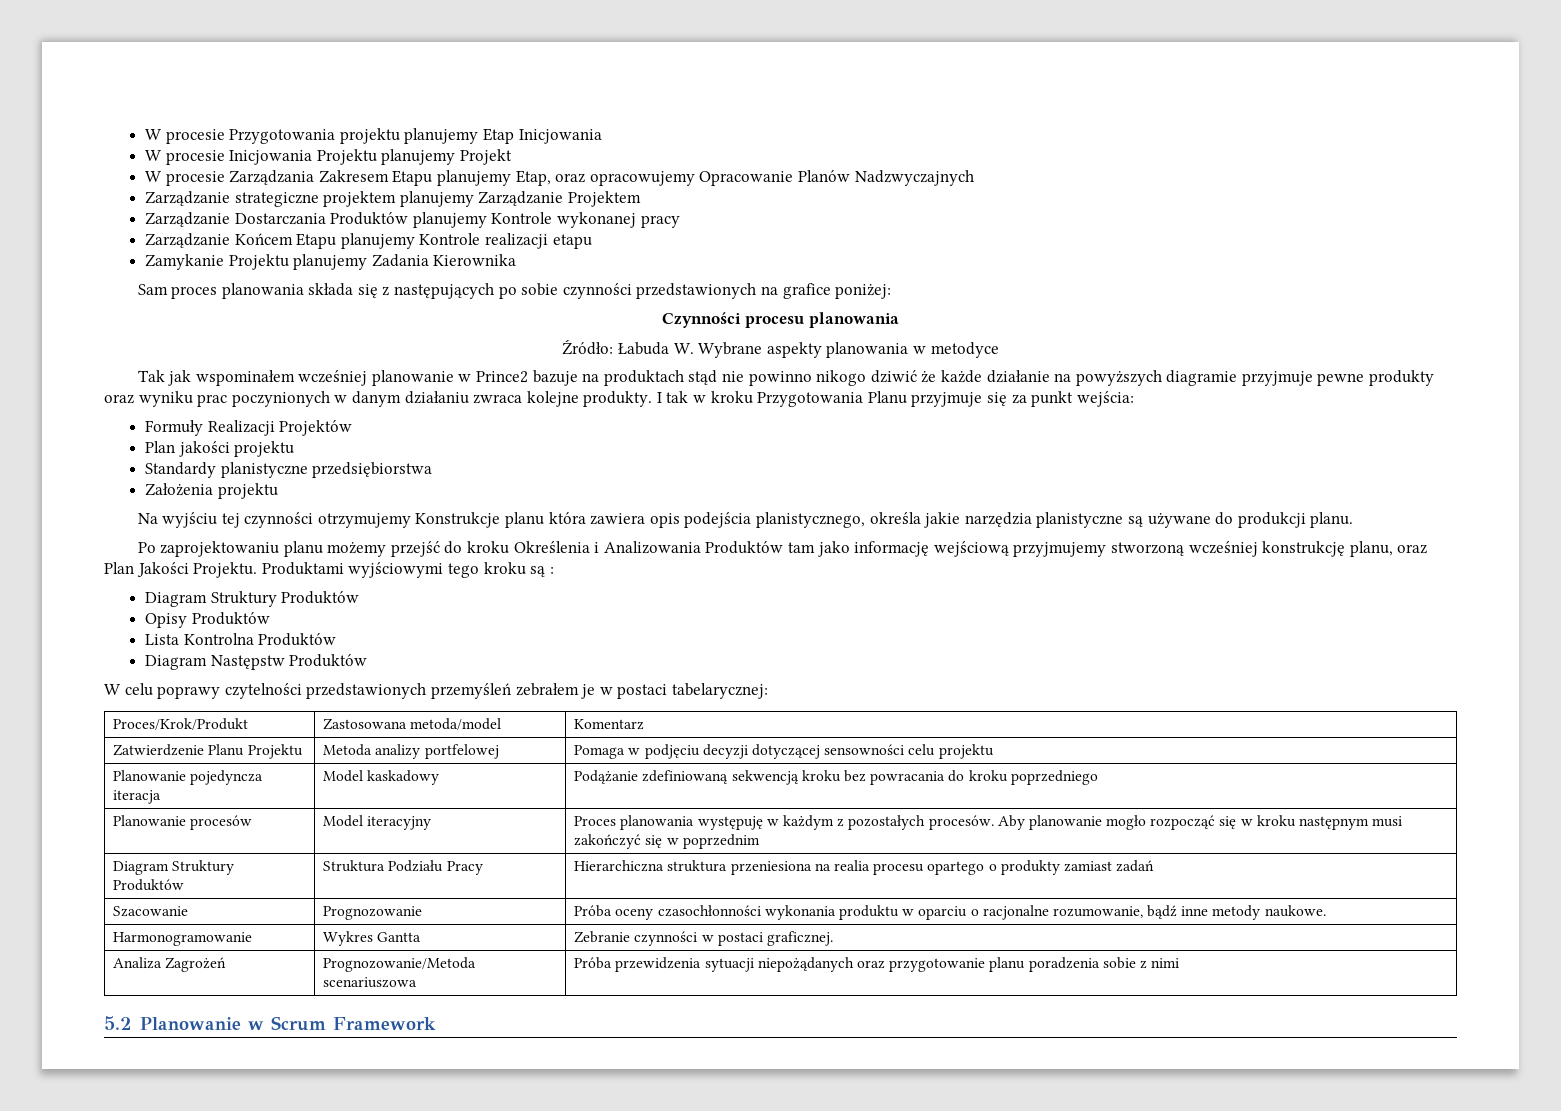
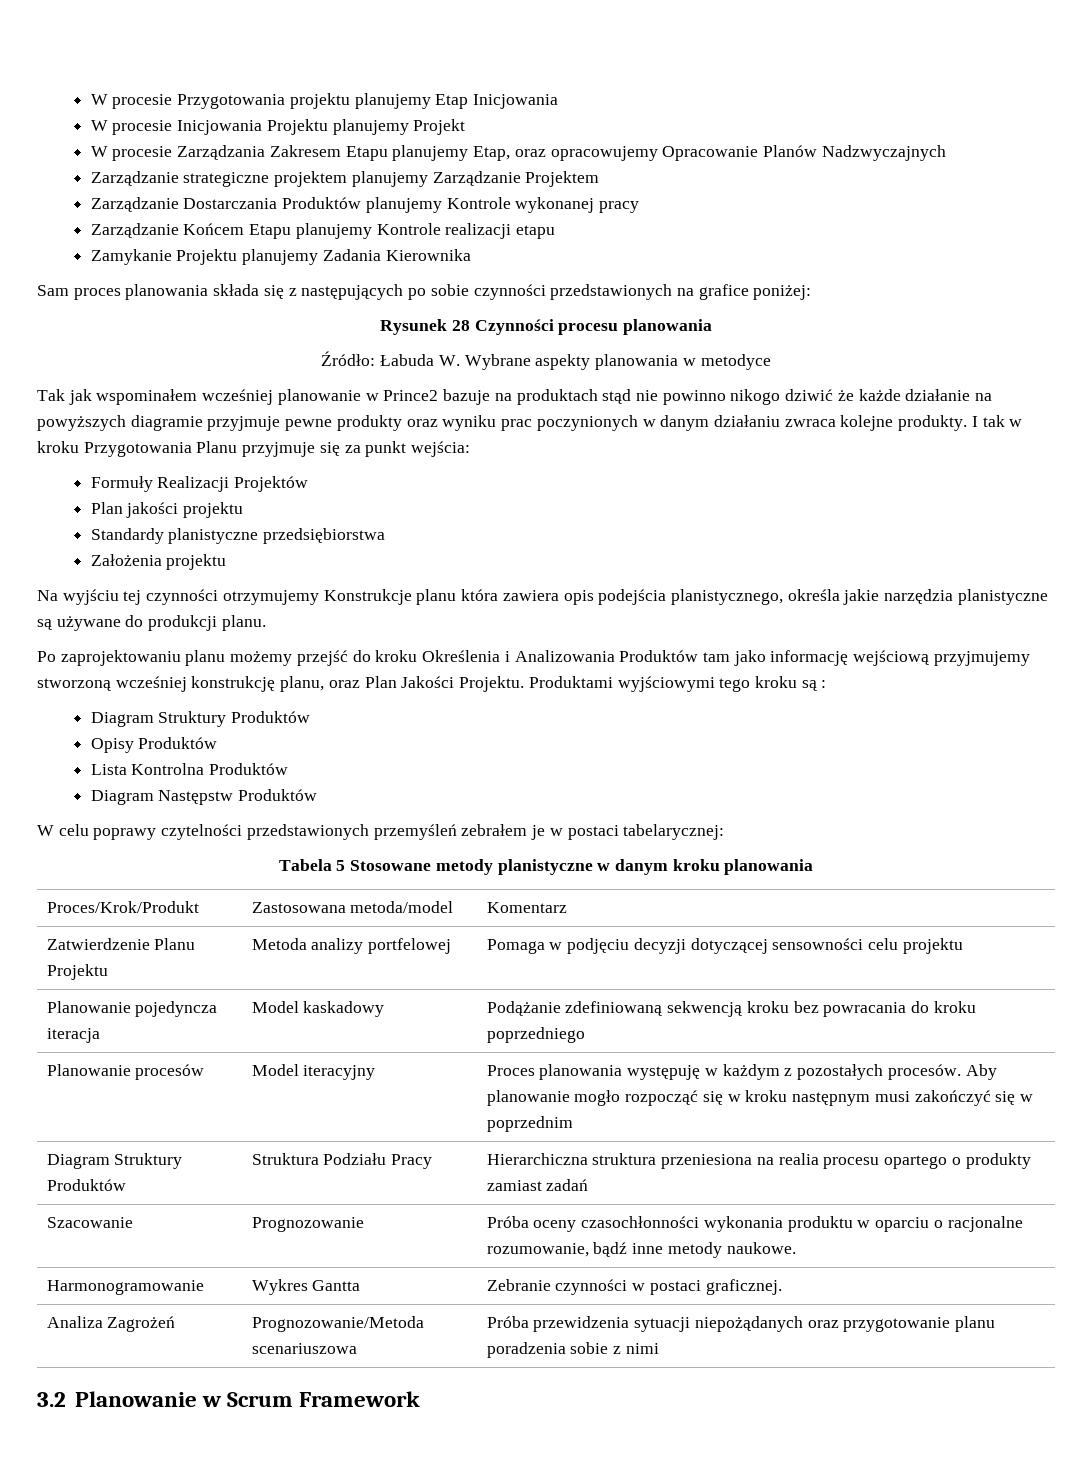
- Czynności procesu planowania
+ Rysunek 28 Czynności procesu planowania
+ Tabela 5 Stosowane metody planistyczne w danym kroku planowania
- 5.2 Planowanie w Scrum Framework
+ 3.2 Planowanie w Scrum Framework

